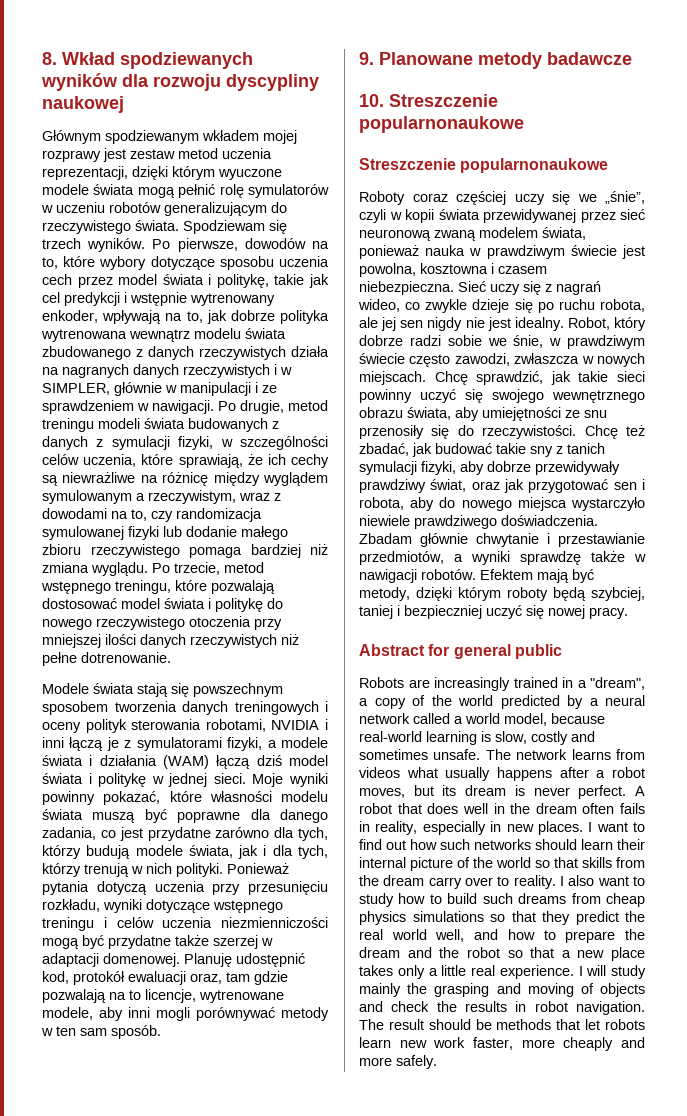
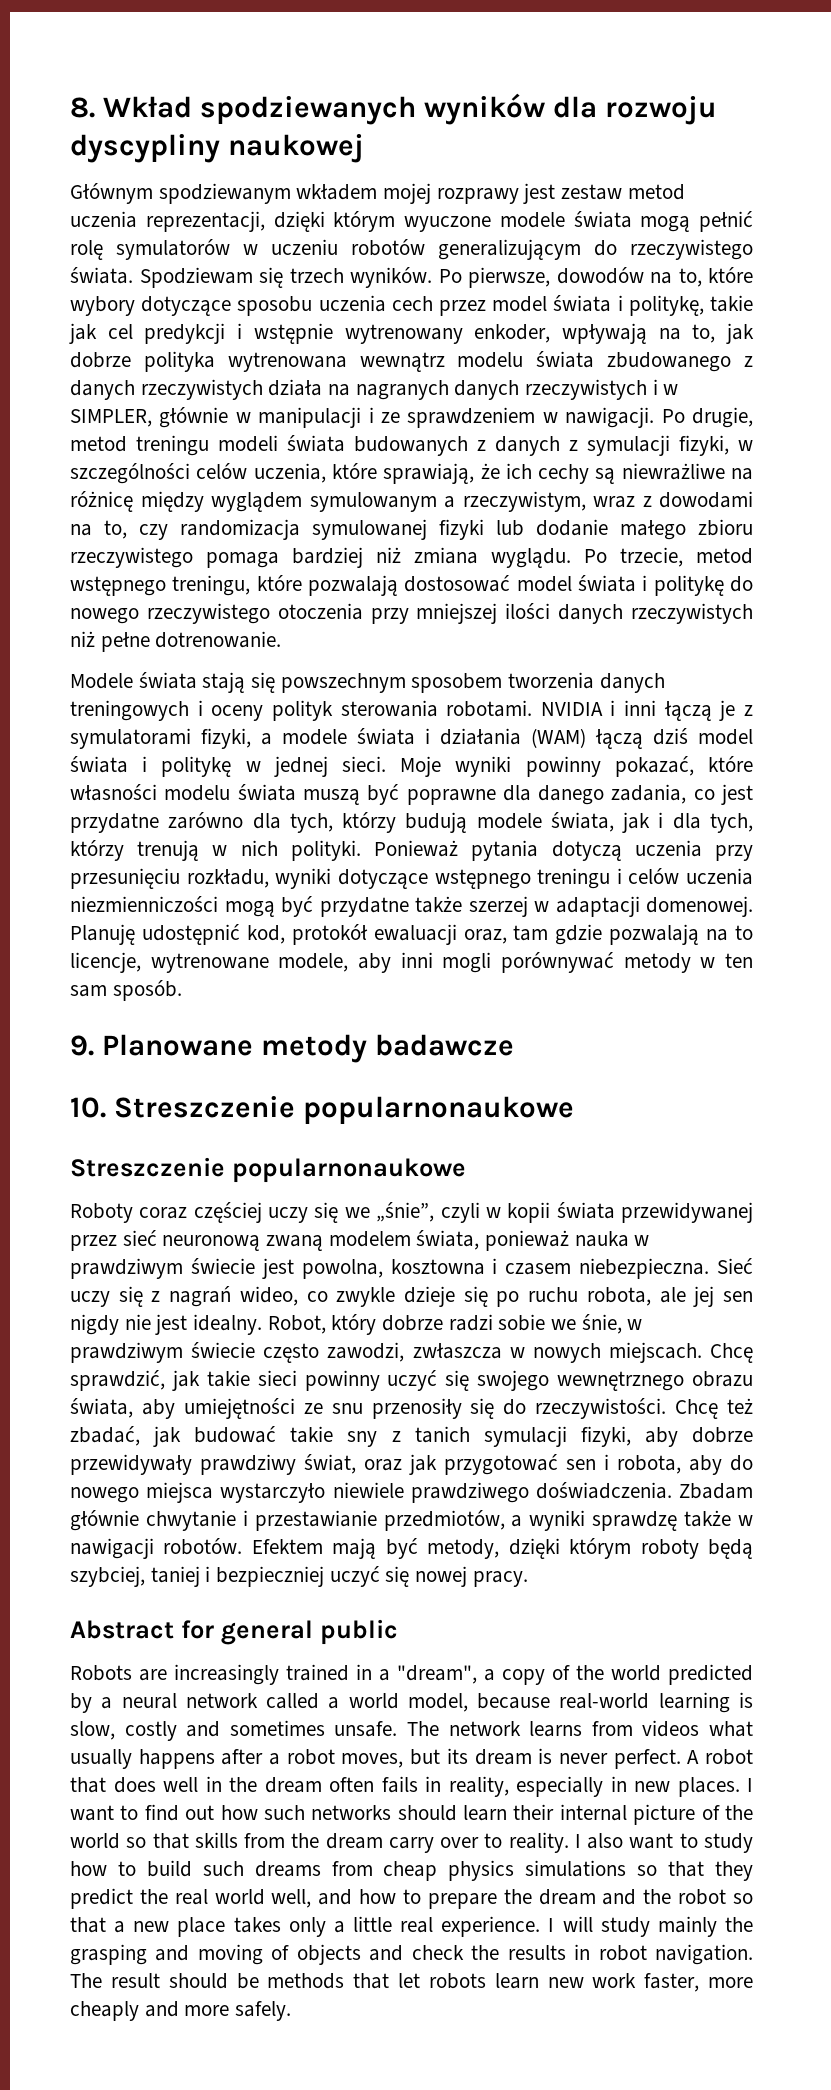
- Modele świata stają się powszechnym sposobem tworzenia danych treningowych i oceny polityk sterowania robotami, NVIDIA i inni łączą je z symulatorami fizyki, a modele świata i działania (WAM) łączą dziś model świata i politykę w jednej sieci.
+ Modele świata stają się powszechnym sposobem tworzenia danych treningowych i oceny polityk sterowania robotami. NVIDIA i inni łączą je z symulatorami fizyki, a modele świata i działania (WAM) łączą dziś model świata i politykę w jednej sieci.

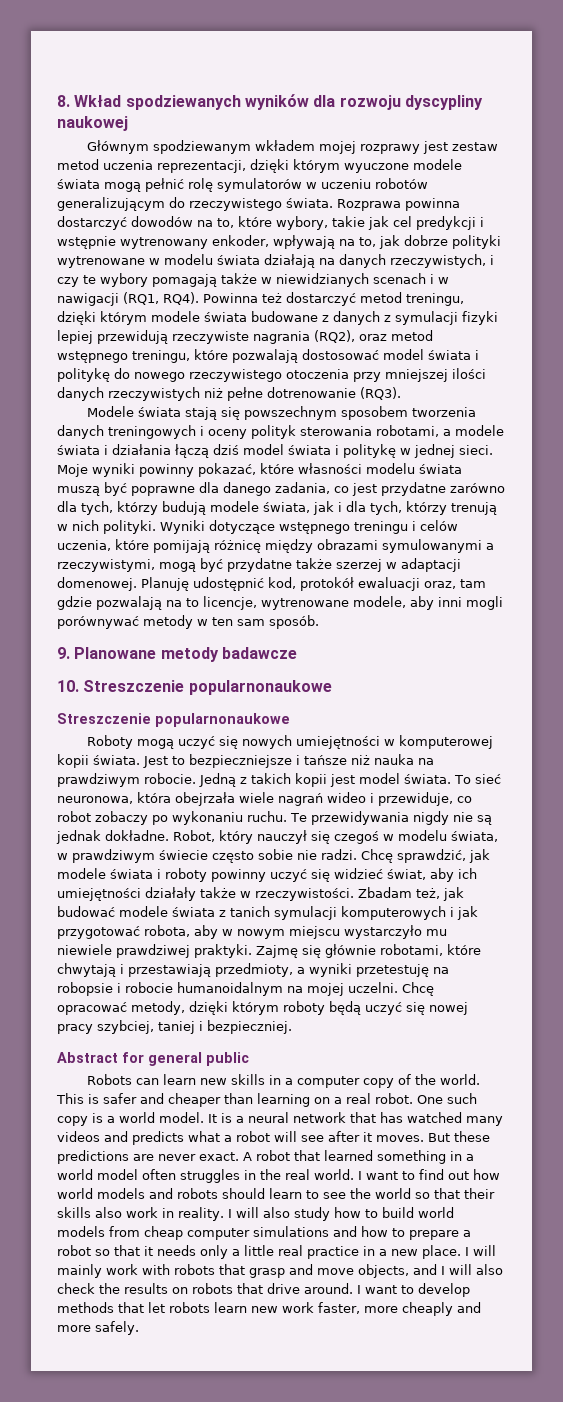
- Spodziewam się trzech wyników. Po pierwsze, dowodów na to, które wybory dotyczące sposobu uczenia cech przez model świata i politykę, takie jak cel predykcji i wstępnie wytrenowany enkoder, wpływają na to, jak dobrze polityka wytrenowana wewnątrz modelu świata zbudowanego z danych rzeczywistych działa na nagranych danych rzeczywistych i w SIMPLER, głównie w manipulacji i ze sprawdzeniem w nawigacji. Po drugie, metod treningu modeli świata budowanych z danych z symulacji fizyki, w szczególności celów uczenia, które sprawiają, że ich cechy są niewrażliwe na różnicę między wyglądem symulowanym a rzeczywistym, wraz z dowodami na to, czy randomizacja symulowanej fizyki lub dodanie małego zbioru rzeczywistego pomaga bardziej niż zmiana wyglądu. Po trzecie, metod wstępnego treningu, które pozwalają dostosować model świata i politykę do nowego rzeczywistego otoczenia przy mniejszej ilości danych rzeczywistych niż pełne dotrenowanie.
+ Rozprawa powinna dostarczyć dowodów na to, które wybory, takie jak cel predykcji i wstępnie wytrenowany enkoder, wpływają na to, jak dobrze polityki wytrenowane w modelu świata działają na danych rzeczywistych, i czy te wybory pomagają także w niewidzianych scenach i w nawigacji (RQ1, RQ4). Powinna też dostarczyć metod treningu, dzięki którym modele świata budowane z danych z symulacji fizyki lepiej przewidują rzeczywiste nagrania (RQ2), oraz metod wstępnego treningu, które pozwalają dostosować model świata i politykę do nowego rzeczywistego otoczenia przy mniejszej ilości danych rzeczywistych niż pełne dotrenowanie (RQ3).
- Modele świata stają się powszechnym sposobem tworzenia danych treningowych i oceny polityk sterowania robotami. NVIDIA i inni łączą je z symulatorami fizyki, a modele świata i działania (WAM) łączą dziś model świata i politykę w jednej sieci.
+ Modele świata stają się powszechnym sposobem tworzenia danych treningowych i oceny polityk sterowania robotami, a modele świata i działania łączą dziś model świata i politykę w jednej sieci.
- Ponieważ pytania dotyczą uczenia przy przesunięciu rozkładu, wyniki dotyczące wstępnego treningu i celów uczenia niezmienniczości mogą być przydatne także szerzej w adaptacji domenowej.
+ Wyniki dotyczące wstępnego treningu i celów uczenia, które pomijają różnicę między obrazami symulowanymi a rzeczywistymi, mogą być przydatne także szerzej w adaptacji domenowej.
- Roboty coraz częściej uczy się we „śnie”, czyli w kopii świata przewidywanej przez sieć neuronową zwaną modelem świata, ponieważ nauka w prawdziwym świecie jest powolna, kosztowna i czasem niebezpieczna. Sieć uczy się z nagrań wideo, co zwykle dzieje się po ruchu robota, ale jej sen nigdy nie jest idealny. Robot, który dobrze radzi sobie we śnie, w prawdziwym świecie często zawodzi, zwłaszcza w nowych miejscach. Chcę sprawdzić, jak takie sieci powinny uczyć się swojego wewnętrznego obrazu świata, aby umiejętności ze snu przenosiły się do rzeczywistości. Chcę też zbadać, jak budować takie sny z tanich symulacji fizyki, aby dobrze przewidywały prawdziwy świat, oraz jak przygotować sen i robota, aby do nowego miejsca wystarczyło niewiele prawdziwego doświadczenia. Zbadam głównie chwytanie i przestawianie przedmiotów, a wyniki sprawdzę także w nawigacji robotów. Efektem mają być metody, dzięki którym roboty będą szybciej, taniej i bezpieczniej uczyć się nowej pracy.
+ Roboty mogą uczyć się nowych umiejętności w komputerowej kopii świata. Jest to bezpieczniejsze i tańsze niż nauka na prawdziwym robocie. Jedną z takich kopii jest model świata. To sieć neuronowa, która obejrzała wiele nagrań wideo i przewiduje, co robot zobaczy po wykonaniu ruchu. Te przewidywania nigdy nie są jednak dokładne. Robot, który nauczył się czegoś w modelu świata, w prawdziwym świecie często sobie nie radzi. Chcę sprawdzić, jak modele świata i roboty powinny uczyć się widzieć świat, aby ich umiejętności działały także w rzeczywistości. Zbadam też, jak budować modele świata z tanich symulacji komputerowych i jak przygotować robota, aby w nowym miejscu wystarczyło mu niewiele prawdziwej praktyki. Zajmę się głównie robotami, które chwytają i przestawiają przedmioty, a wyniki przetestuję na robopsie i robocie humanoidalnym na mojej uczelni. Chcę opracować metody, dzięki którym roboty będą uczyć się nowej pracy szybciej, taniej i bezpieczniej.
- Robots are increasingly trained in a "dream", a copy of the world predicted by a neural network called a world model, because real-world learning is slow, costly and sometimes unsafe. The network learns from videos what usually happens after a robot moves, but its dream is never perfect. A robot that does well in the dream often fails in reality, especially in new places.
+ Robots can learn new skills in a computer copy of the world. This is safer and cheaper than learning on a real robot. One such copy is a world model. It is a neural network that has watched many videos and predicts what a robot will see after it moves. But these predictions are never exact. A robot that learned something in a world model often struggles in the real world.
- I want to find out how such networks should learn their internal picture of the world so that skills from the dream carry over to reality. I also want to study how to build such dreams from cheap physics simulations so that they predict the real world well, and how to prepare the dream and the robot so that a new place takes only a little real experience. I will study mainly the grasping and moving of objects and check the results in robot navigation. The result should be methods that let robots learn new work faster, more cheaply and more safely.
+ I want to find out how world models and robots should learn to see the world so that their skills also work in reality. I will also study how to build world models from cheap computer simulations and how to prepare a robot so that it needs only a little real practice in a new place. I will mainly work with robots that grasp and move objects, and I will also check the results on robots that drive around. I want to develop methods that let robots learn new work faster, more cheaply and more safely.

